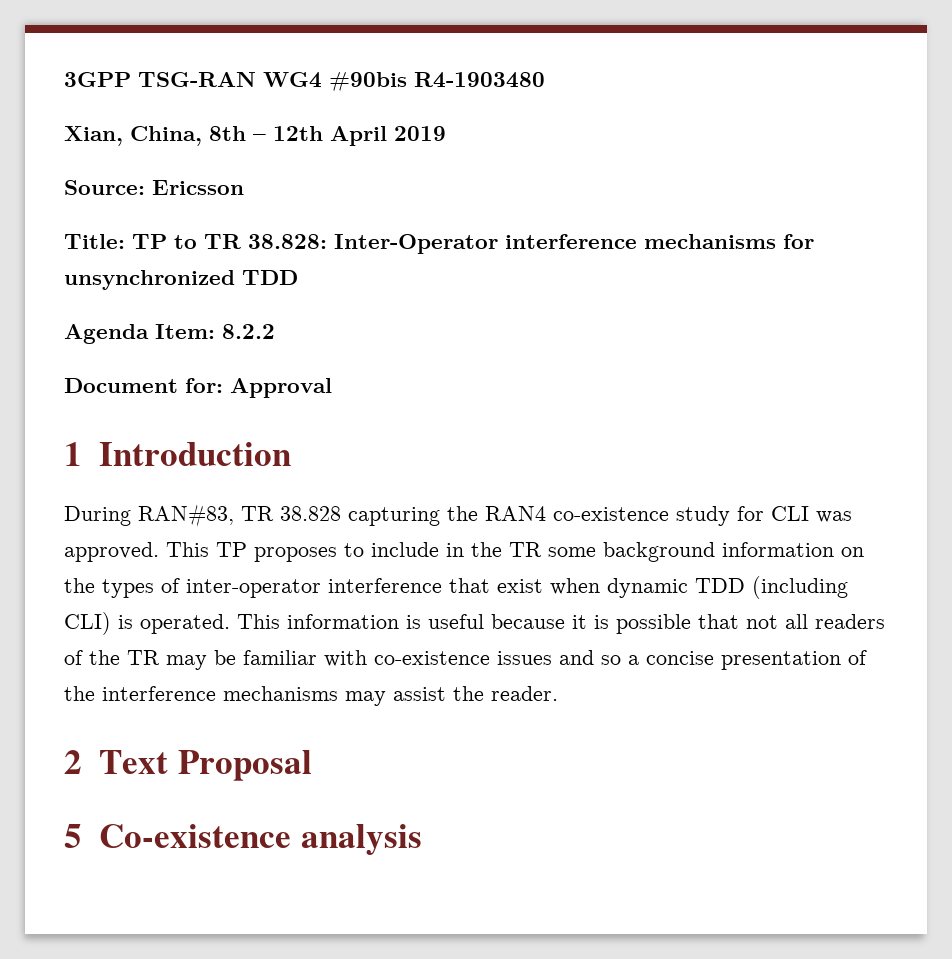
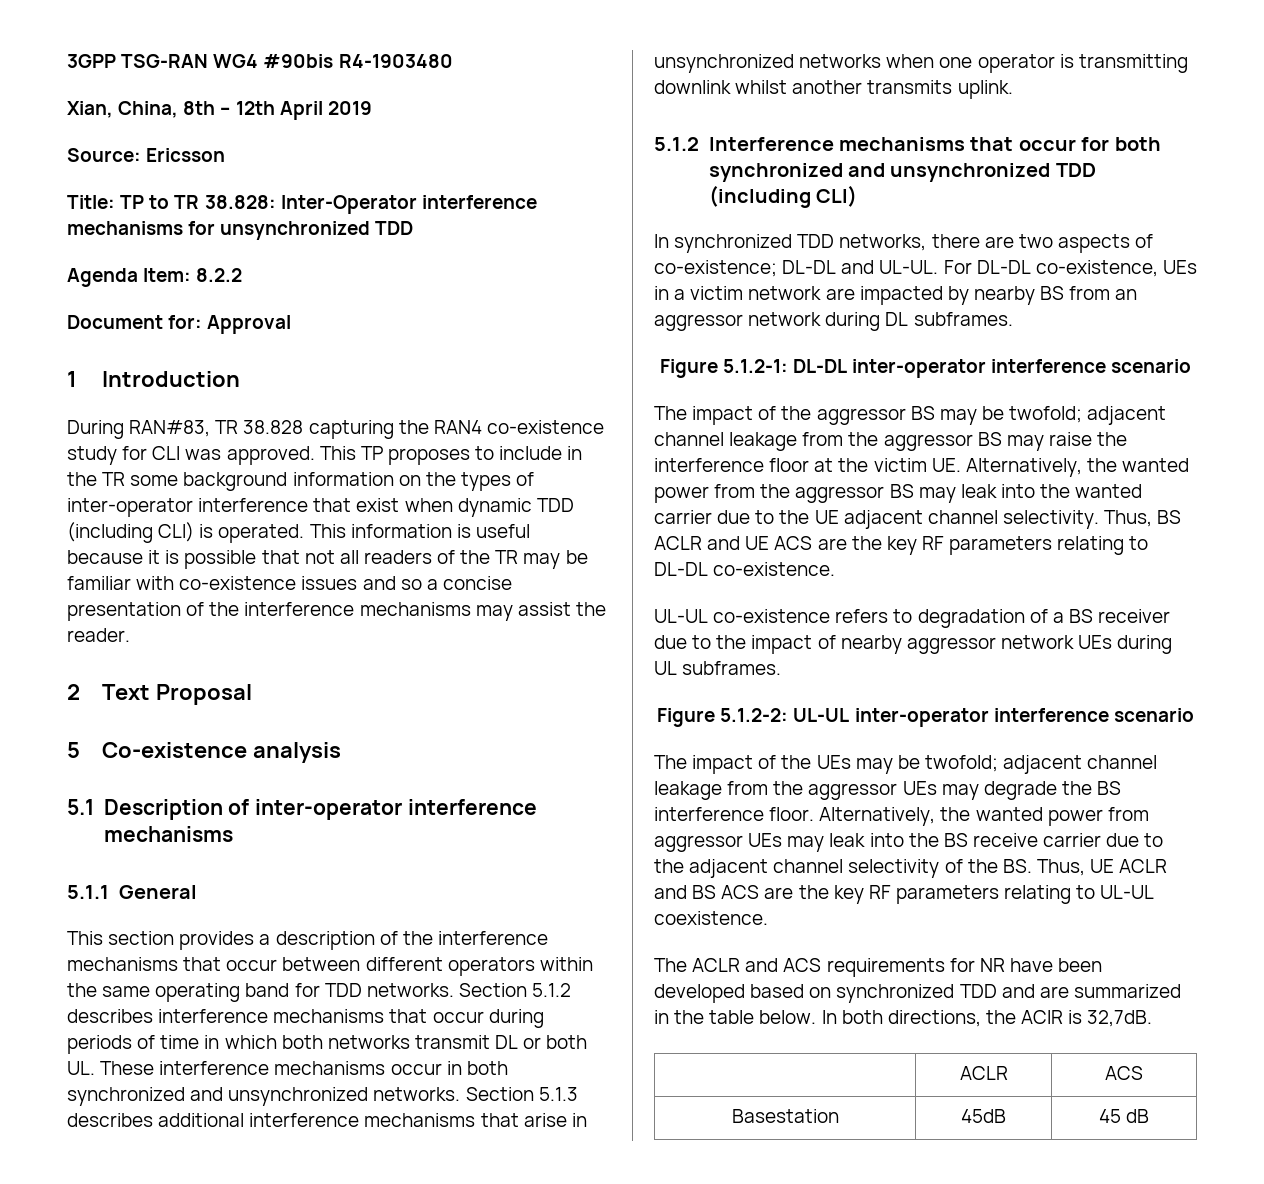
+ 5.1 Description of inter-operator interference mechanisms
+ 5.1.1 General
+ This section provides a description of the interference mechanisms that occur between different operators within the same operating band for TDD networks. Section 5.1.2 describes interference mechanisms that occur during periods of time in which both networks transmit DL or both UL. These interference mechanisms occur in both synchronized and unsynchronized networks. Section 5.1.3 describes additional interference mechanisms that arise in unsynchronized networks when one operator is transmitting downlink whilst another transmits uplink.
+ 5.1.2 Interference mechanisms that occur for both synchronized and unsynchronized TDD (including CLI)
+ In synchronized TDD networks, there are two aspects of co-existence; DL-DL and UL-UL. For DL-DL co-existence, UEs in a victim network are impacted by nearby BS from an aggressor network during DL subframes.
+ Figure 5.1.2-1: DL-DL inter-operator interference scenario
+ The impact of the aggressor BS may be twofold; adjacent channel leakage from the aggressor BS may raise the interference floor at the victim UE. Alternatively, the wanted power from the aggressor BS may leak into the wanted carrier due to the UE adjacent channel selectivity. Thus, BS ACLR and UE ACS are the key RF parameters relating to DL-DL co-existence.
+ UL-UL co-existence refers to degradation of a BS receiver due to the impact of nearby aggressor network UEs during UL subframes.
+ Figure 5.1.2-2: UL-UL inter-operator interference scenario
+ The impact of the UEs may be twofold; adjacent channel leakage from the aggressor UEs may degrade the BS interference floor. Alternatively, the wanted power from aggressor UEs may leak into the BS receive carrier due to the adjacent channel selectivity of the BS. Thus, UE ACLR and BS ACS are the key RF parameters relating to UL-UL coexistence.
+ The ACLR and ACS requirements for NR have been developed based on synchronized TDD and are summarized in the table below. In both directions, the ACIR is 32,7dB.
+ | ACLR | ACS
+ Basestation | 45dB | 45 dB

